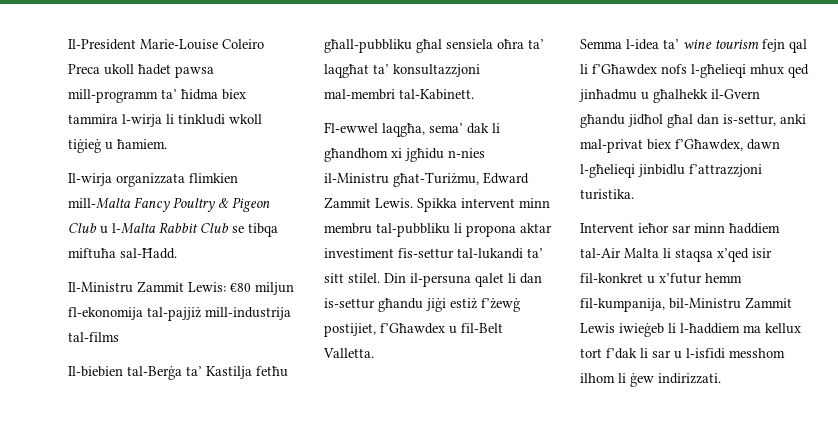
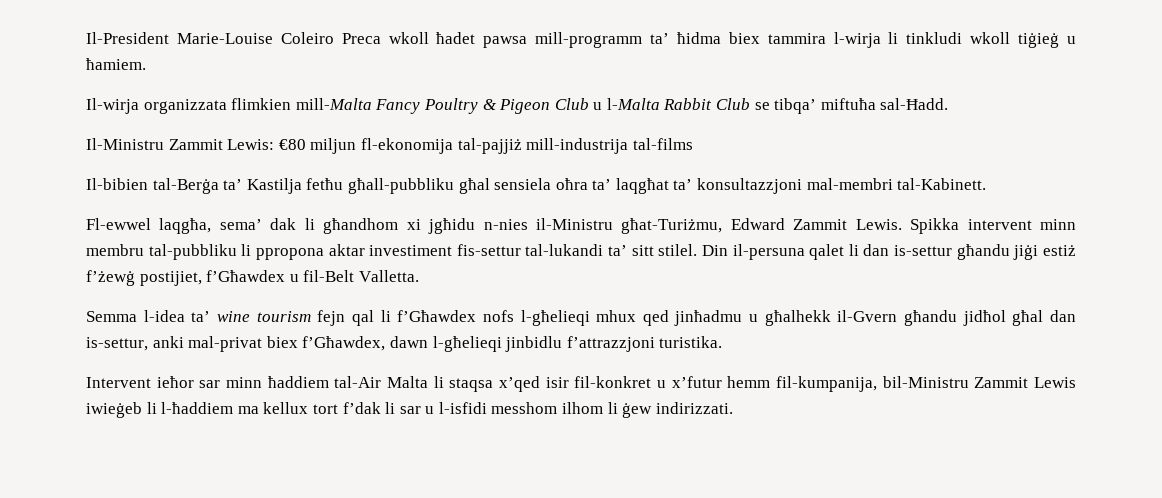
- Il-President Marie-Louise Coleiro Preca ukoll ħadet pawsa mill-programm ta’ ħidma biex tammira l-wirja li tinkludi wkoll tiġieġ u ħamiem.
+ Il-President Marie-Louise Coleiro Preca wkoll ħadet pawsa mill-programm ta’ ħidma biex tammira l-wirja li tinkludi wkoll tiġieġ u ħamiem.
- Il-wirja organizzata flimkien mill-Malta Fancy Poultry & Pigeon Club u l-Malta Rabbit Club se tibqa miftuħa sal-Ħadd.
+ Il-wirja organizzata flimkien mill-Malta Fancy Poultry & Pigeon Club u l-Malta Rabbit Club se tibqa’ miftuħa sal-Ħadd.
- Il-biebien tal-Berġa ta’ Kastilja fetħu għall-pubbliku għal sensiela oħra ta’ laqgħat ta’ konsultazzjoni mal-membri tal-Kabinett.
+ Il-bibien tal-Berġa ta’ Kastilja fetħu għall-pubbliku għal sensiela oħra ta’ laqgħat ta’ konsultazzjoni mal-membri tal-Kabinett.
- Spikka intervent minn membru tal-pubbliku li propona aktar investiment fis-settur tal-lukandi ta’ sitt stilel.
+ Spikka intervent minn membru tal-pubbliku li ppropona aktar investiment fis-settur tal-lukandi ta’ sitt stilel.

